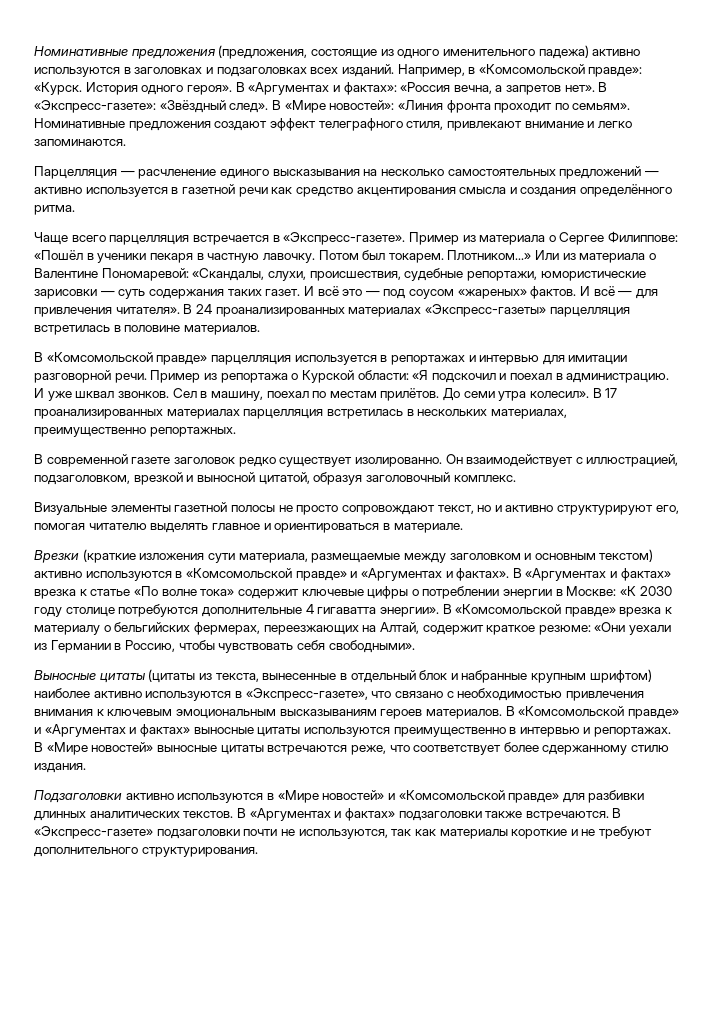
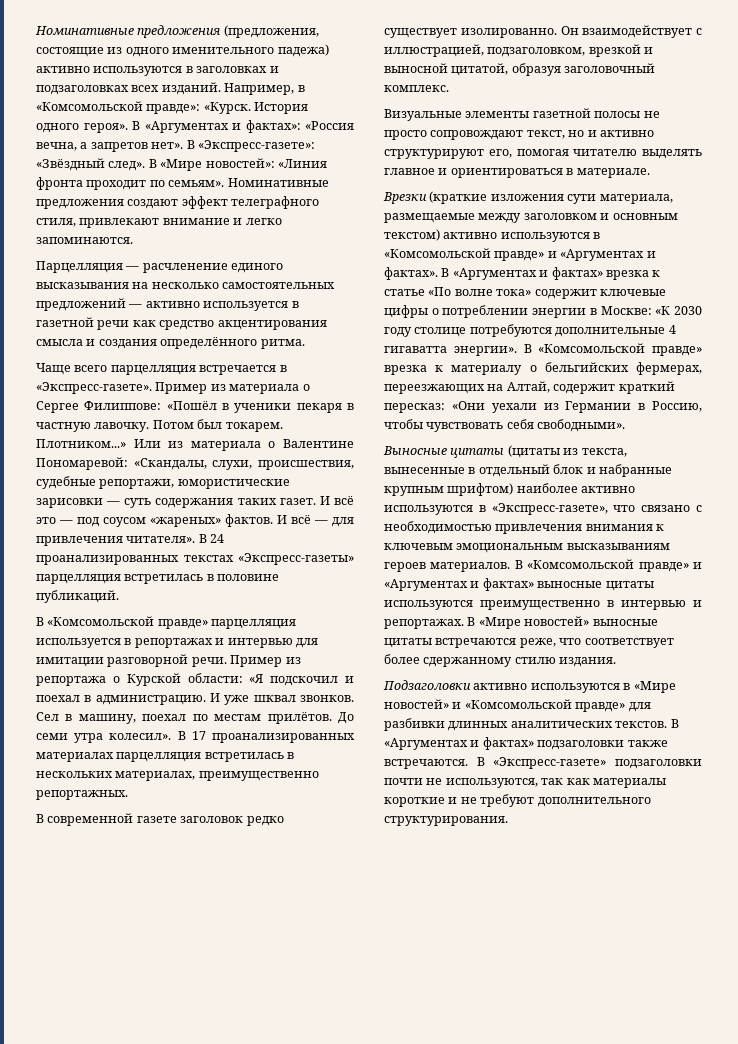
- В 24 проанализированных материалах «Экспресс-газеты» парцелляция встретилась в половине материалов.
+ В 24 проанализированных текстах «Экспресс-газеты» парцелляция встретилась в половине публикаций.
- В «Комсомольской правде» врезка к материалу о бельгийских фермерах, переезжающих на Алтай, содержит краткое резюме: «Они уехали из Германии в Россию, чтобы чувствовать себя свободными».
+ В «Комсомольской правде» врезка к материалу о бельгийских фермерах, переезжающих на Алтай, содержит краткий пересказ: «Они уехали из Германии в Россию, чтобы чувствовать себя свободными».

